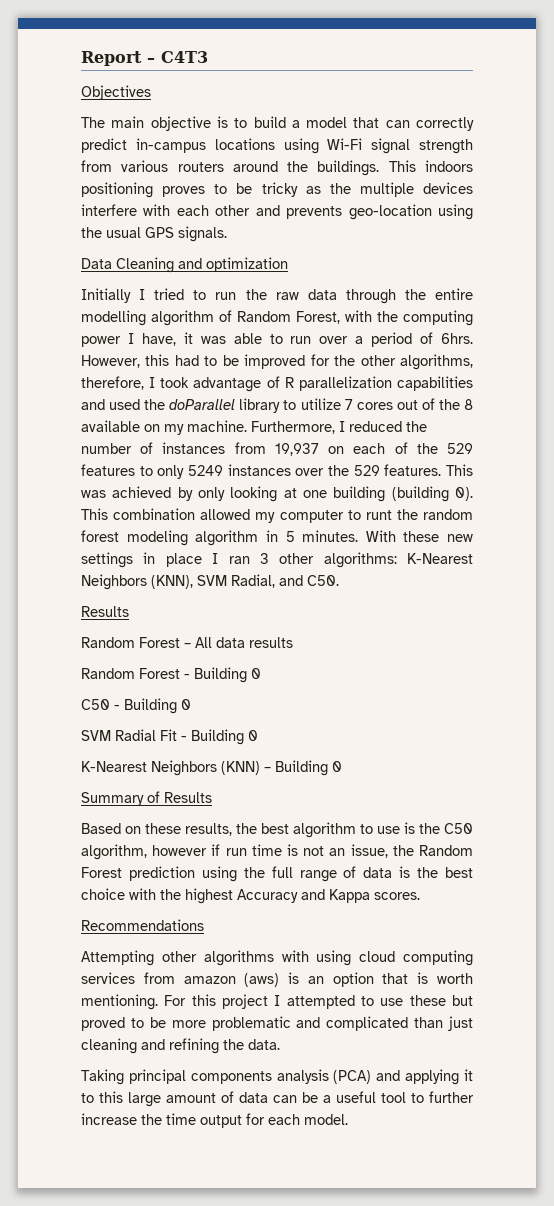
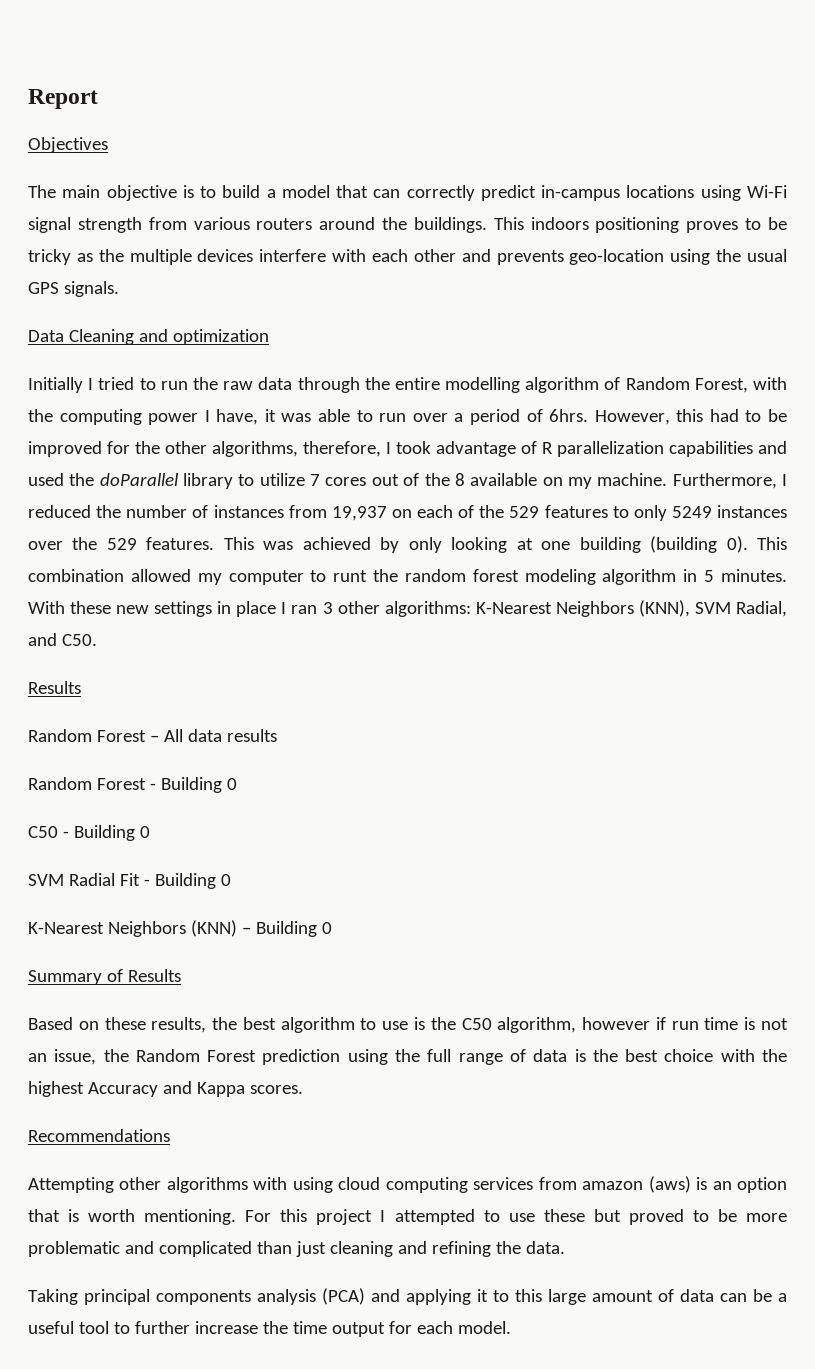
- Report – C4T3
+ Report

